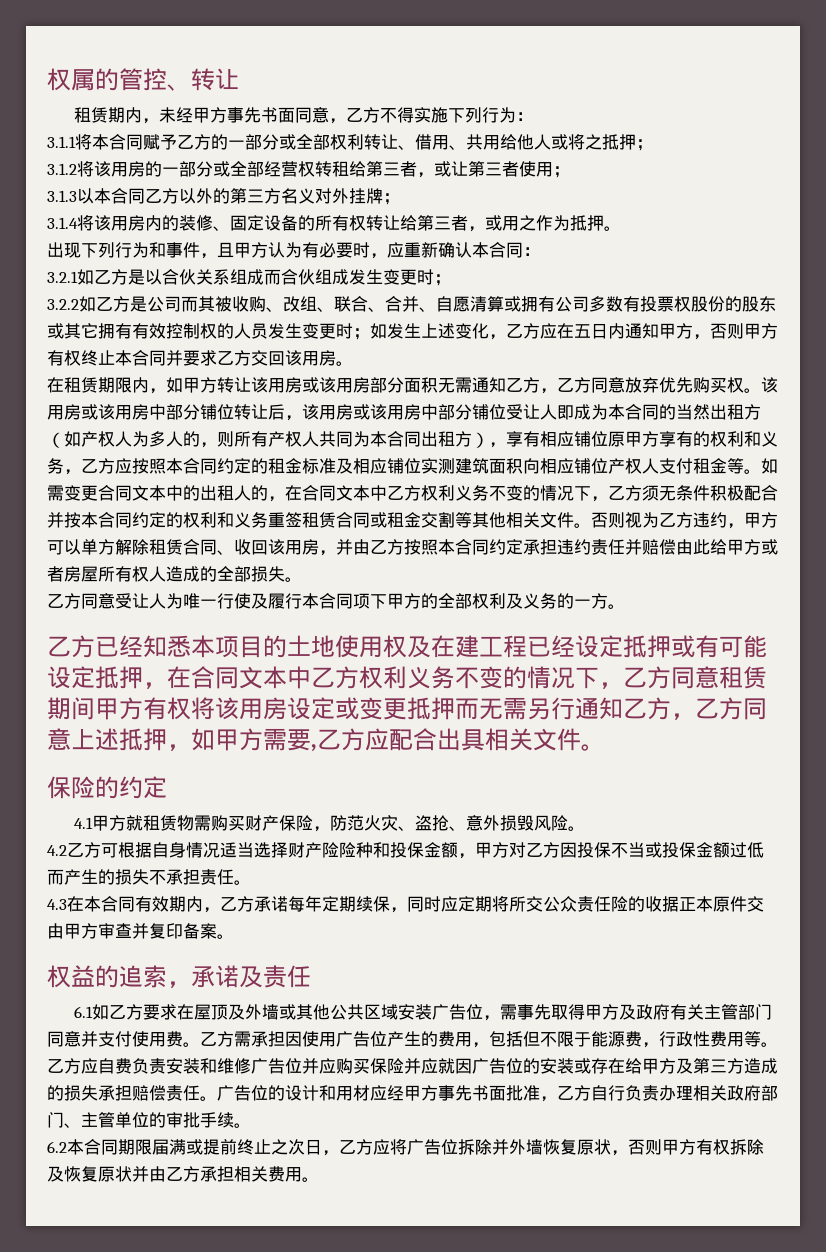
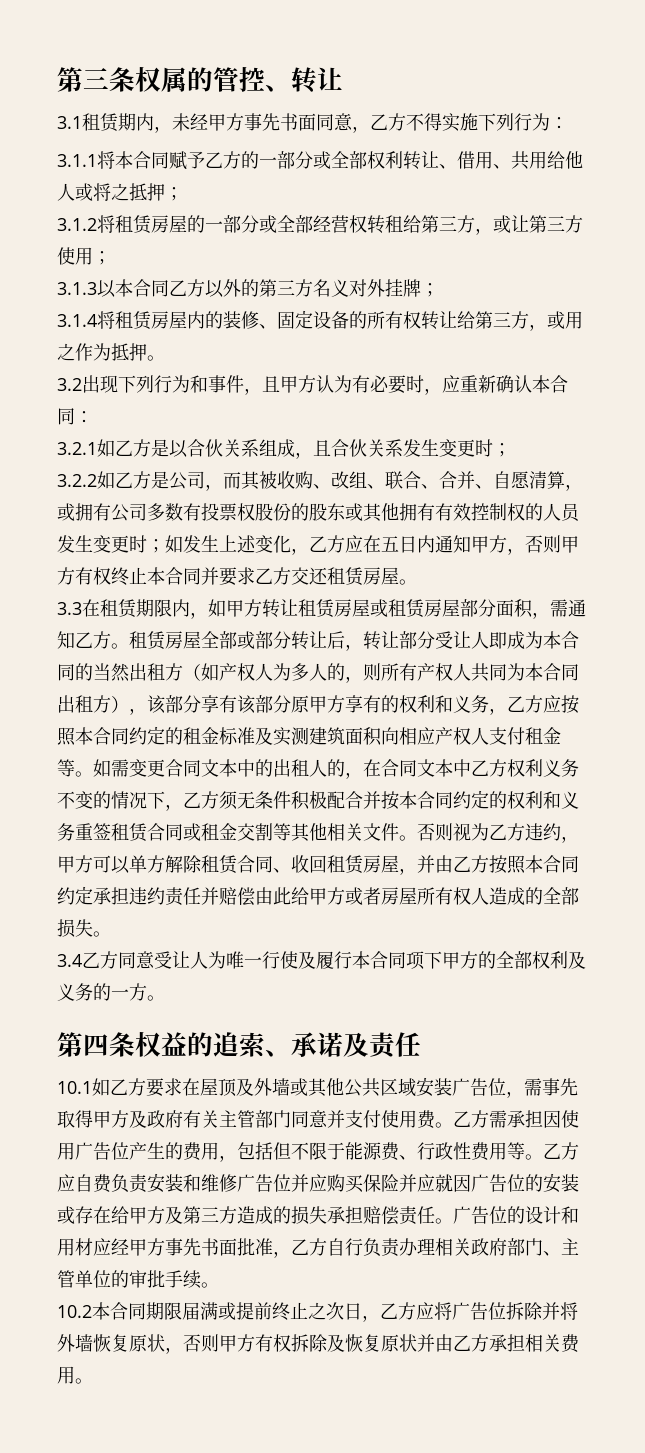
- 权属的管控、转让
+ 第三条权属的管控、转让
- 租赁期内，未经甲方事先书面同意，乙方不得实施下列行为：
+ 3.1租赁期内，未经甲方事先书面同意，乙方不得实施下列行为：
- 3.1.2将该用房的一部分或全部经营权转租给第三者，或让第三者使用；
+ 3.1.2将租赁房屋的一部分或全部经营权转租给第三方，或让第三方使用；
- 3.1.4将该用房内的装修、固定设备的所有权转让给第三者，或用之作为抵押。
+ 3.1.4将租赁房屋内的装修、固定设备的所有权转让给第三方，或用之作为抵押。
- 出现下列行为和事件，且甲方认为有必要时，应重新确认本合同：
+ 3.2出现下列行为和事件，且甲方认为有必要时，应重新确认本合同：
- 3.2.1如乙方是以合伙关系组成而合伙组成发生变更时；
+ 3.2.1如乙方是以合伙关系组成，且合伙关系发生变更时；
- 3.2.2如乙方是公司而其被收购、改组、联合、合并、自愿清算或拥有公司多数有投票权股份的股东或其它拥有有效控制权的人员发生变更时；
+ 3.2.2如乙方是公司，而其被收购、改组、联合、合并、自愿清算，或拥有公司多数有投票权股份的股东或其他拥有有效控制权的人员发生变更时；
- 如发生上述变化，乙方应在五日内通知甲方，否则甲方有权终止本合同并要求乙方交回该用房。
- 在租赁期限内，如甲方转让该用房或该用房部分面积无需通知乙方，乙方同意放弃优先购买权。该用房或该用房中部分铺位转让后，该用房或该用房中部分铺位受让人即成为本合同的当然出租方（如产权人为多人的，则所有产权人共同为本合同出租方），享有相应铺位原甲方享有的权利和义务，乙方应按照本合同约定的租金标准及相应铺位实测建筑面积向相应铺位产权人支付租金等。
+ 如发生上述变化，乙方应在五日内通知甲方，否则甲方有权终止本合同并要求乙方交还租赁房屋。
+ 3.3在租赁期限内，如甲方转让租赁房屋或租赁房屋部分面积，需通知乙方。租赁房屋全部或部分转让后，转让部分受让人即成为本合同的当然出租方（如产权人为多人的，则所有产权人共同为本合同出租方），该部分享有该部分原甲方享有的权利和义务，乙方应按照本合同约定的租金标准及实测建筑面积向相应产权人支付租金等。
- 否则视为乙方违约，甲方可以单方解除租赁合同、收回该用房，并由乙方按照本合同约定承担违约责任并赔偿由此给甲方或者房屋所有权人造成的全部损失。
+ 否则视为乙方违约，甲方可以单方解除租赁合同、收回租赁房屋，并由乙方按照本合同约定承担违约责任并赔偿由此给甲方或者房屋所有权人造成的全部损失。
- 乙方同意受让人为唯一行使及履行本合同项下甲方的全部权利及义务的一方。
+ 3.4乙方同意受让人为唯一行使及履行本合同项下甲方的全部权利及义务的一方。
- 乙方已经知悉本项目的土地使用权及在建工程已经设定抵押或有可能设定抵押，在合同文本中乙方权利义务不变的情况下，乙方同意租赁期间甲方有权将该用房设定或变更抵押而无需另行通知乙方，乙方同意上述抵押，如甲方需要,乙方应配合出具相关文件。
- 保险的约定
- 4.1甲方就租赁物需购买财产保险，防范火灾、盗抢、意外损毁风险。
- 4.2乙方可根据自身情况适当选择财产险险种和投保金额，甲方对乙方因投保不当或投保金额过低而产生的损失不承担责任。
- 4.3在本合同有效期内，乙方承诺每年定期续保，同时应定期将所交公众责任险的收据正本原件交由甲方审查并复印备案。
- 权益的追索，承诺及责任
+ 第四条权益的追索、承诺及责任
- 6.1如乙方要求在屋顶及外墙或其他公共区域安装广告位，需事先取得甲方及政府有关主管部门同意并支付使用费。
+ 10.1如乙方要求在屋顶及外墙或其他公共区域安装广告位，需事先取得甲方及政府有关主管部门同意并支付使用费。
- 乙方需承担因使用广告位产生的费用，包括但不限于能源费，行政性费用等。
+ 乙方需承担因使用广告位产生的费用，包括但不限于能源费、行政性费用等。
- 6.2本合同期限届满或提前终止之次日，乙方应将广告位拆除并外墙恢复原状，否则甲方有权拆除及恢复原状并由乙方承担相关费用。
+ 10.2本合同期限届满或提前终止之次日，乙方应将广告位拆除并将外墙恢复原状，否则甲方有权拆除及恢复原状并由乙方承担相关费用。

